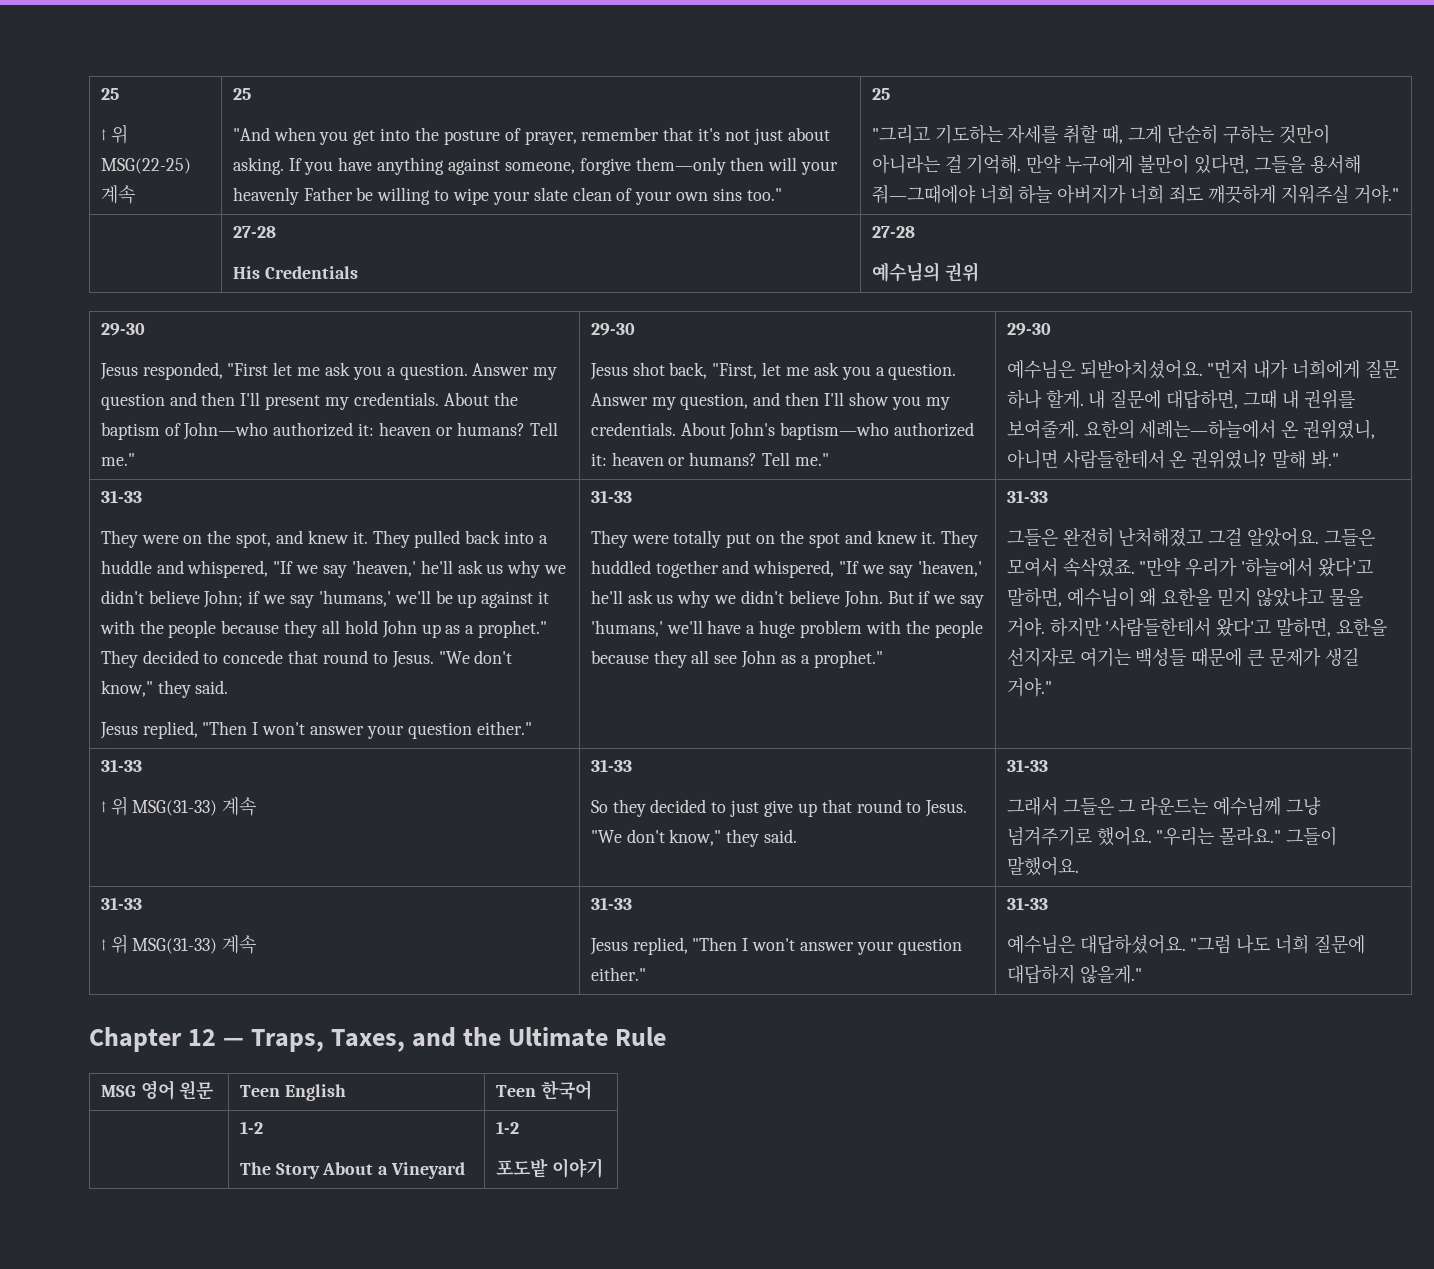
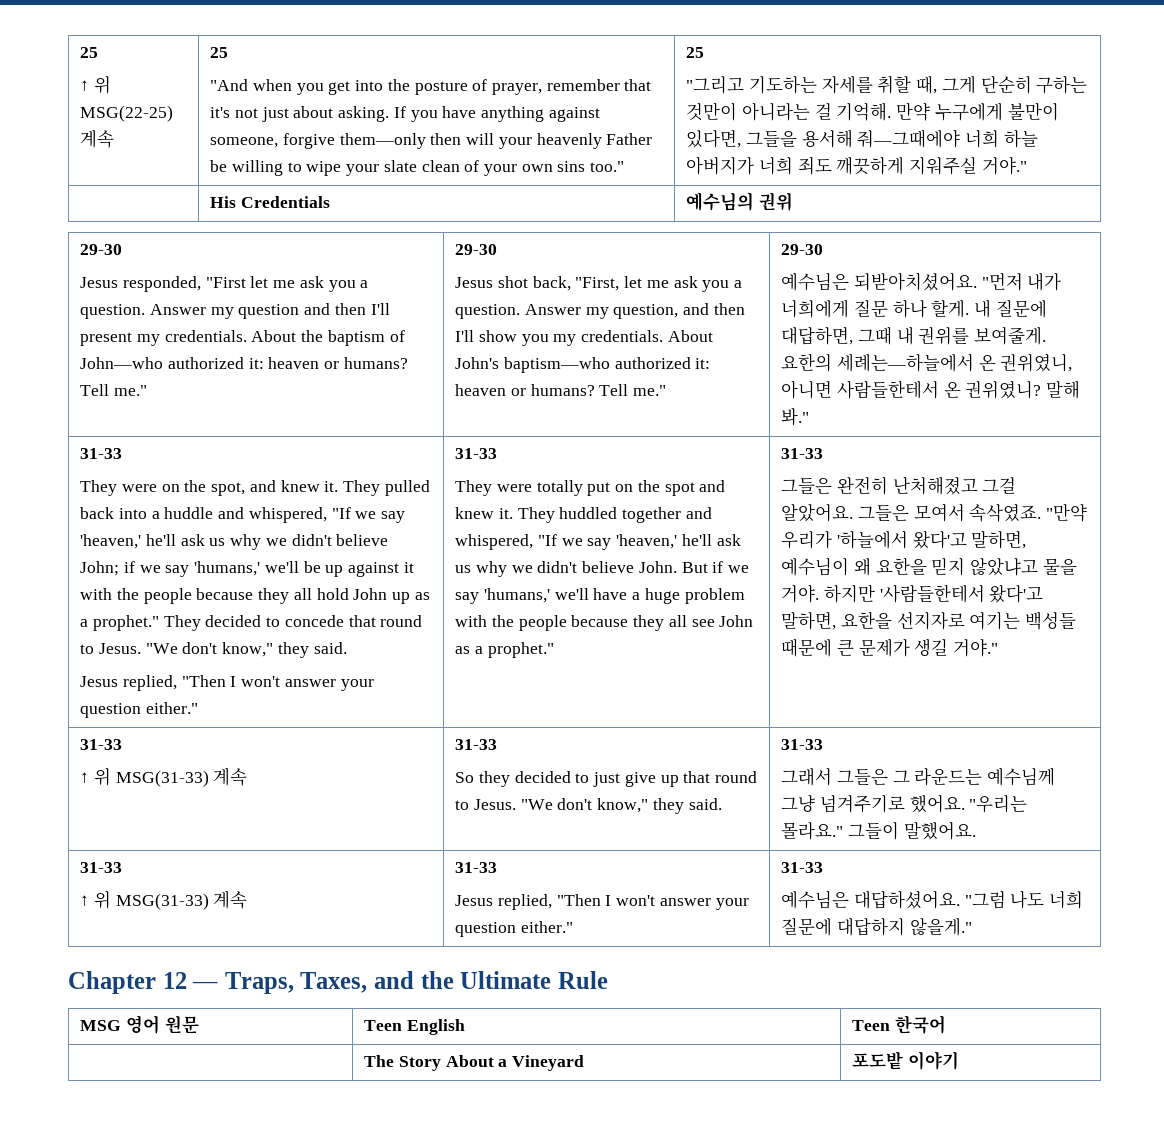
  만약 누구에게 불만이 있다면, 그들을 용서해 줘—그때에야 너희 하늘 아버지가 너희 죄도 깨끗하게 지워주실 거야."
- | 27-28
- His Credentials | 27-28
- 예수님의 권위
+ | His Credentials | 예수님의 권위
  MSG 영어 원문 | Teen English | Teen 한국어
- | 1-2
- The Story About a Vineyard | 1-2
- 포도밭 이야기
+ | The Story About a Vineyard | 포도밭 이야기

